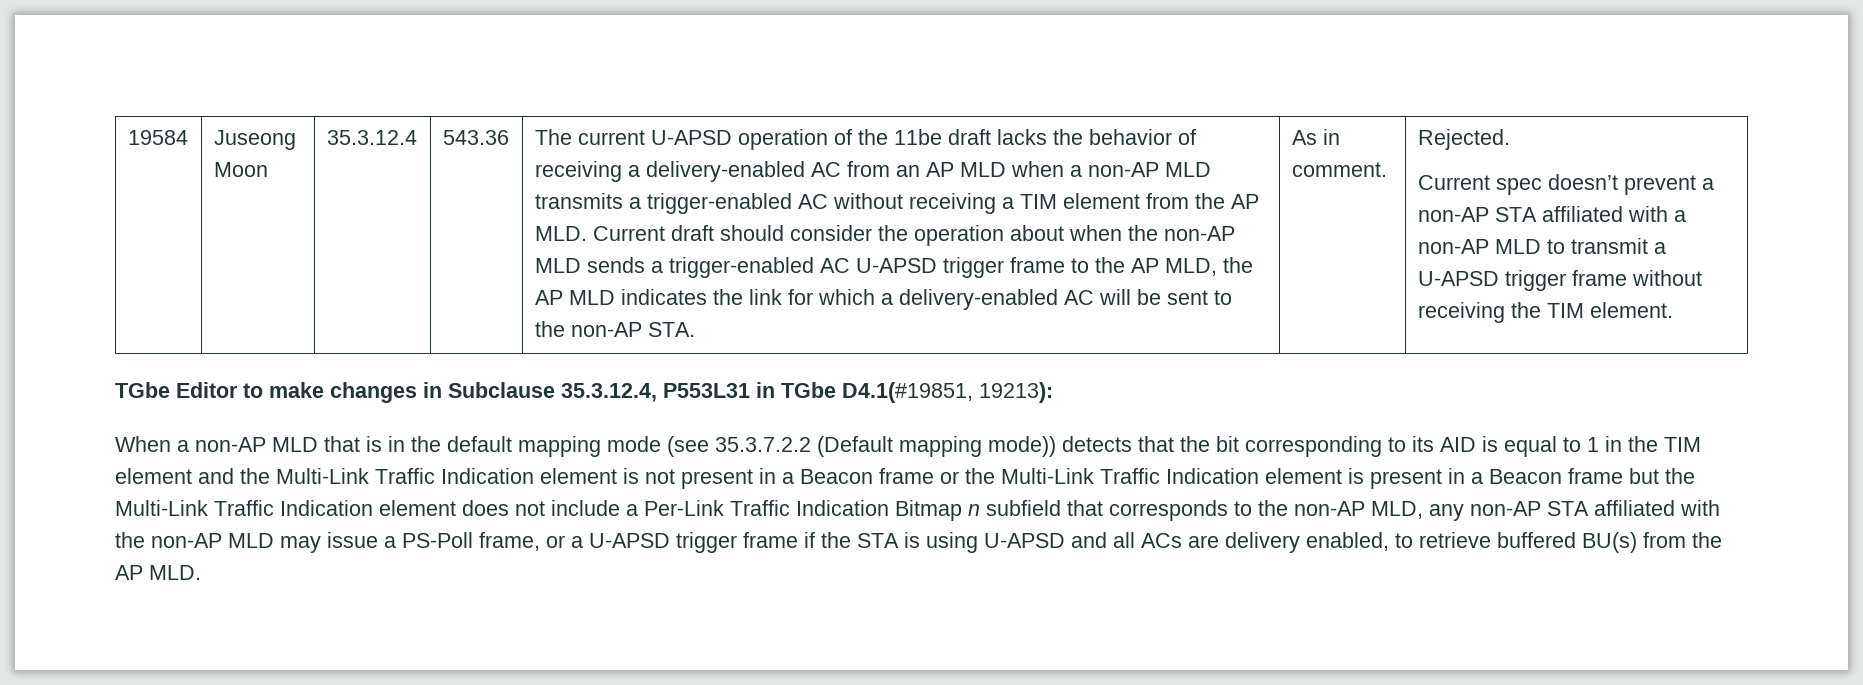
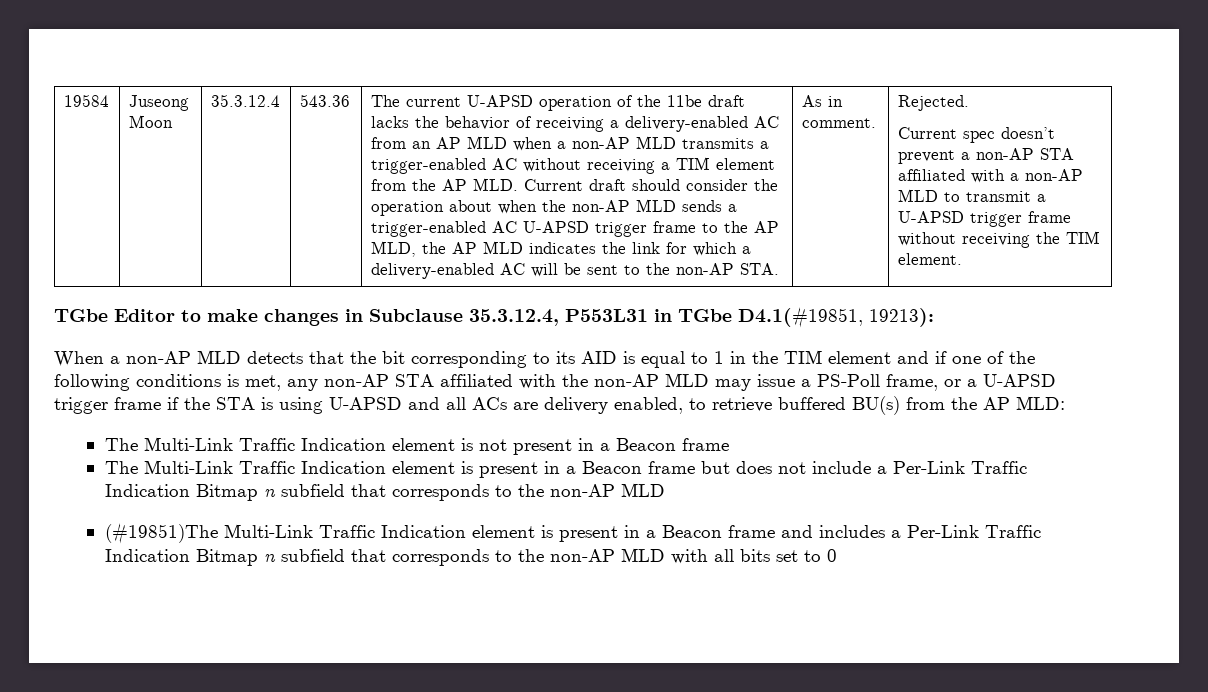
- When a non-AP MLD that is in the default mapping mode (see 35.3.7.2.2 (Default mapping mode)) detects that the bit corresponding to its AID is equal to 1 in the TIM element and the Multi-Link Traffic Indication element is not present in a Beacon frame or the Multi-Link Traffic Indication element is present in a Beacon frame but the Multi-Link Traffic Indication element does not include a Per-Link Traffic Indication Bitmap n subfield that corresponds to the non-AP MLD, any non-AP STA affiliated with the non-AP MLD may issue a PS-Poll frame, or a U-APSD trigger frame if the STA is using U-APSD and all ACs are delivery enabled, to retrieve buffered BU(s) from the AP MLD.
+ When a non-AP MLD detects that the bit corresponding to its AID is equal to 1 in the TIM element and if one of the following conditions is met, any non-AP STA affiliated with the non-AP MLD may issue a PS-Poll frame, or a U-APSD trigger frame if the STA is using U-APSD and all ACs are delivery enabled, to retrieve buffered BU(s) from the AP MLD:
+ The Multi-Link Traffic Indication element is not present in a Beacon frame
+ The Multi-Link Traffic Indication element is present in a Beacon frame but does not include a Per-Link Traffic Indication Bitmap n subfield that corresponds to the non-AP MLD
+ (#19851)The Multi-Link Traffic Indication element is present in a Beacon frame and includes a Per-Link Traffic Indication Bitmap n subfield that corresponds to the non-AP MLD with all bits set to 0

